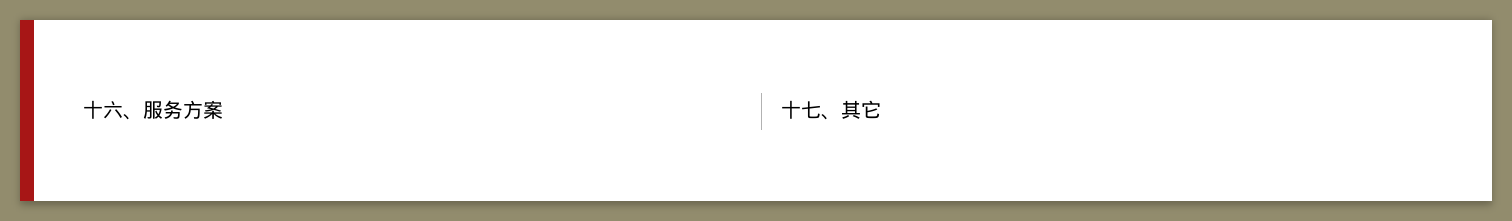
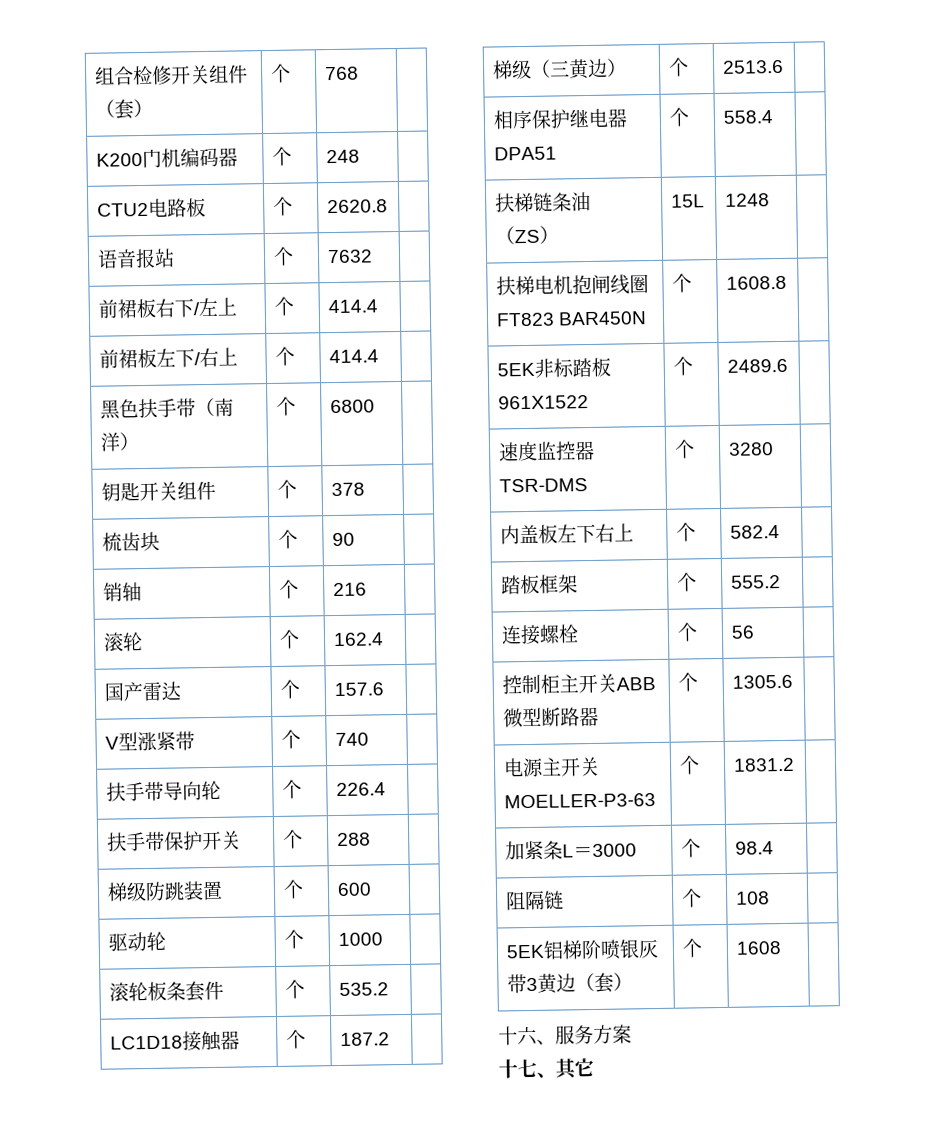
+ 组合检修开关组件（套） | 个 | 768 |
+ K200门机编码器 | 个 | 248 |
+ CTU2电路板 | 个 | 2620.8 |
+ 语音报站 | 个 | 7632 |
+ 前裙板右下/左上 | 个 | 414.4 |
+ 前裙板左下/右上 | 个 | 414.4 |
+ 黑色扶手带（南洋） | 个 | 6800 |
+ 钥匙开关组件 | 个 | 378 |
+ 梳齿块 | 个 | 90 |
+ 销轴 | 个 | 216 |
+ 滚轮 | 个 | 162.4 |
+ 国产雷达 | 个 | 157.6 |
+ V型涨紧带 | 个 | 740 |
+ 扶手带导向轮 | 个 | 226.4 |
+ 扶手带保护开关 | 个 | 288 |
+ 梯级防跳装置 | 个 | 600 |
+ 驱动轮 | 个 | 1000 |
+ 滚轮板条套件 | 个 | 535.2 |
+ LC1D18接触器 | 个 | 187.2 |
+ 梯级（三黄边） | 个 | 2513.6 |
+ 相序保护继电器DPA51 | 个 | 558.4 |
+ 扶梯链条油（ZS） | 15L | 1248 |
+ 扶梯电机抱闸线圈FT823 BAR450N | 个 | 1608.8 |
+ 5EK非标踏板961X1522 | 个 | 2489.6 |
+ 速度监控器TSR-DMS | 个 | 3280 |
+ 内盖板左下右上 | 个 | 582.4 |
+ 踏板框架 | 个 | 555.2 |
+ 连接螺栓 | 个 | 56 |
+ 控制柜主开关ABB微型断路器 | 个 | 1305.6 |
+ 电源主开关MOELLER-P3-63 | 个 | 1831.2 |
+ 加紧条L＝3000 | 个 | 98.4 |
+ 阻隔链 | 个 | 108 |
+ 5EK铝梯阶喷银灰带3黄边（套） | 个 | 1608 |

